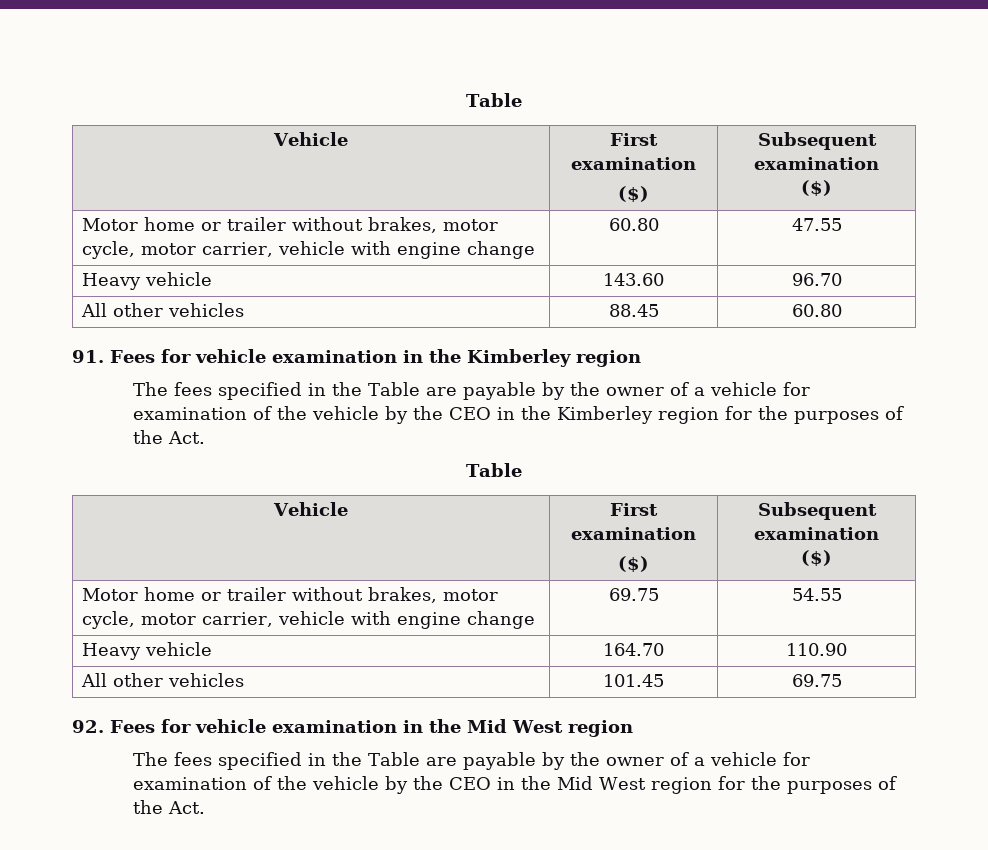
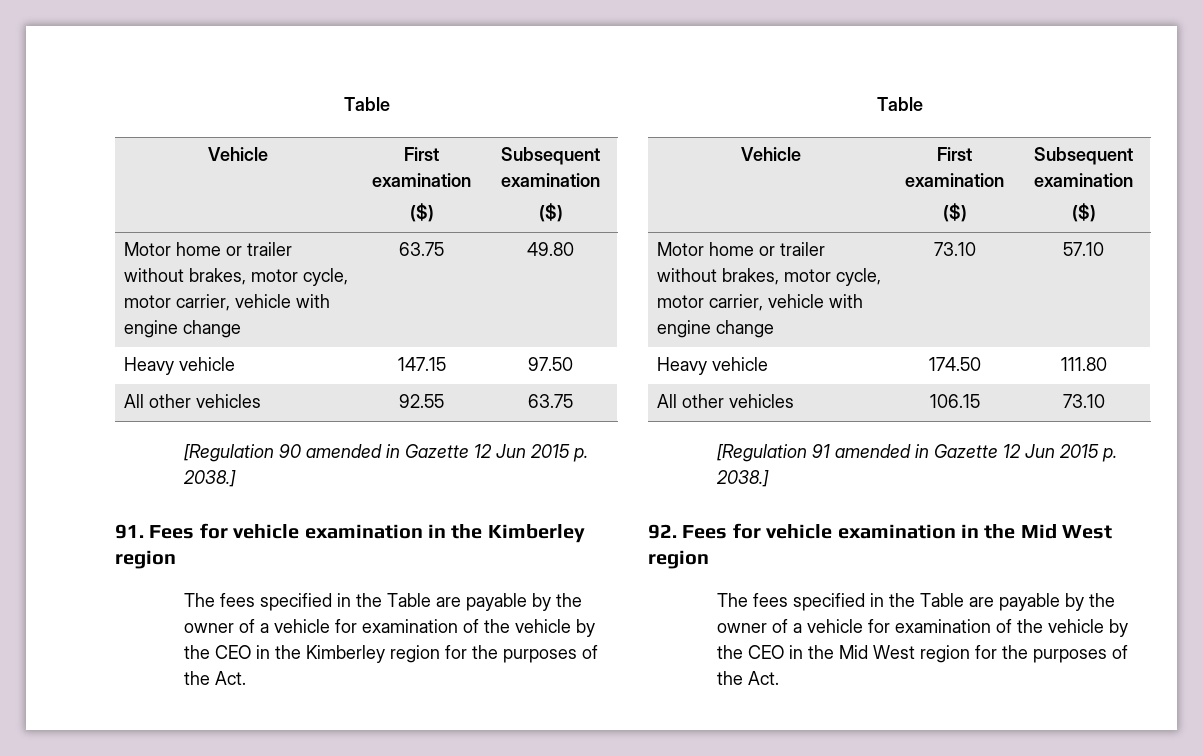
- Motor home or trailer without brakes, motor cycle, motor carrier, vehicle with engine change | 60.80 | 47.55
- Heavy vehicle | 143.60 | 96.70
- All other vehicles | 88.45 | 60.80
+ Motor home or trailer without brakes, motor cycle, motor carrier, vehicle with engine change | 63.75 | 49.80
+ Heavy vehicle | 147.15 | 97.50
+ All other vehicles | 92.55 | 63.75
+ [Regulation 90 amended in Gazette 12 Jun 2015 p. 2038.]
- Motor home or trailer without brakes, motor cycle, motor carrier, vehicle with engine change | 69.75 | 54.55
- Heavy vehicle | 164.70 | 110.90
- All other vehicles | 101.45 | 69.75
+ Motor home or trailer without brakes, motor cycle, motor carrier, vehicle with engine change | 73.10 | 57.10
+ Heavy vehicle | 174.50 | 111.80
+ All other vehicles | 106.15 | 73.10
+ [Regulation 91 amended in Gazette 12 Jun 2015 p. 2038.]

